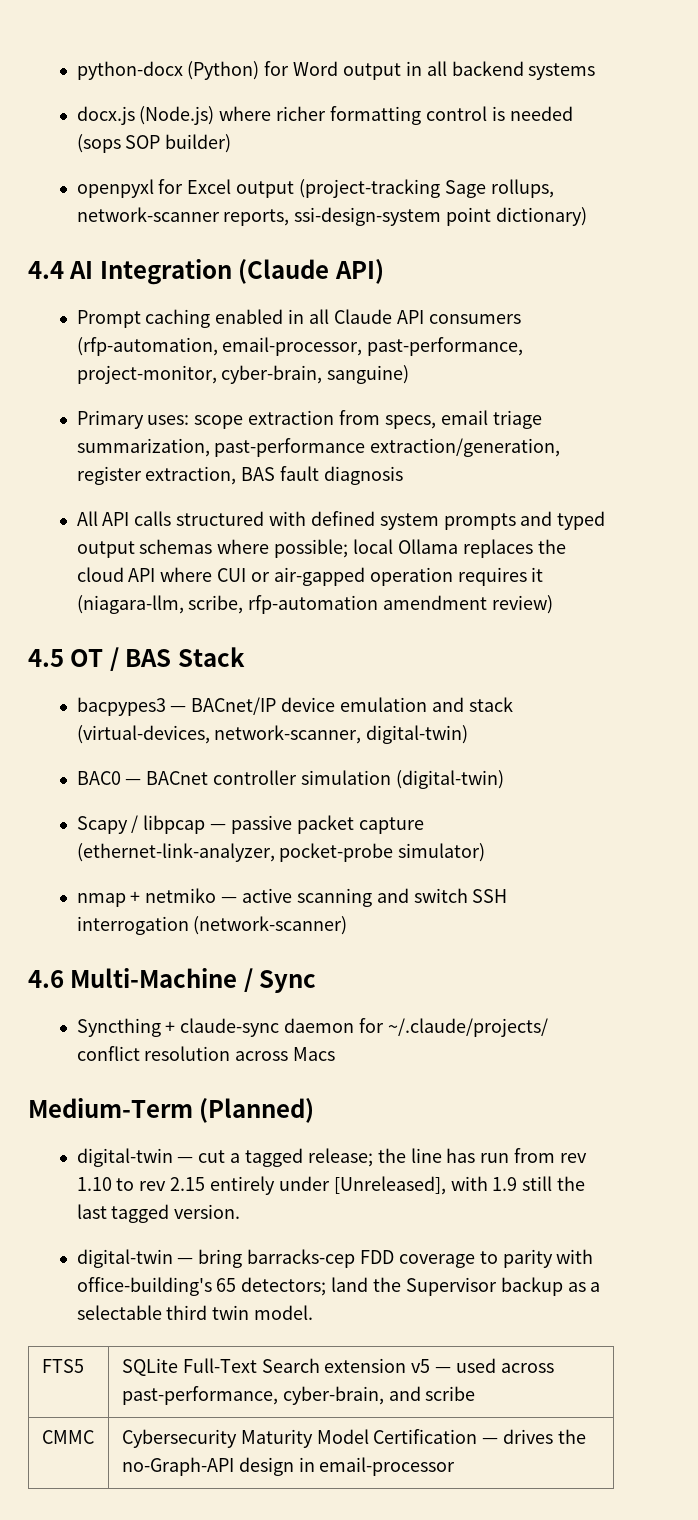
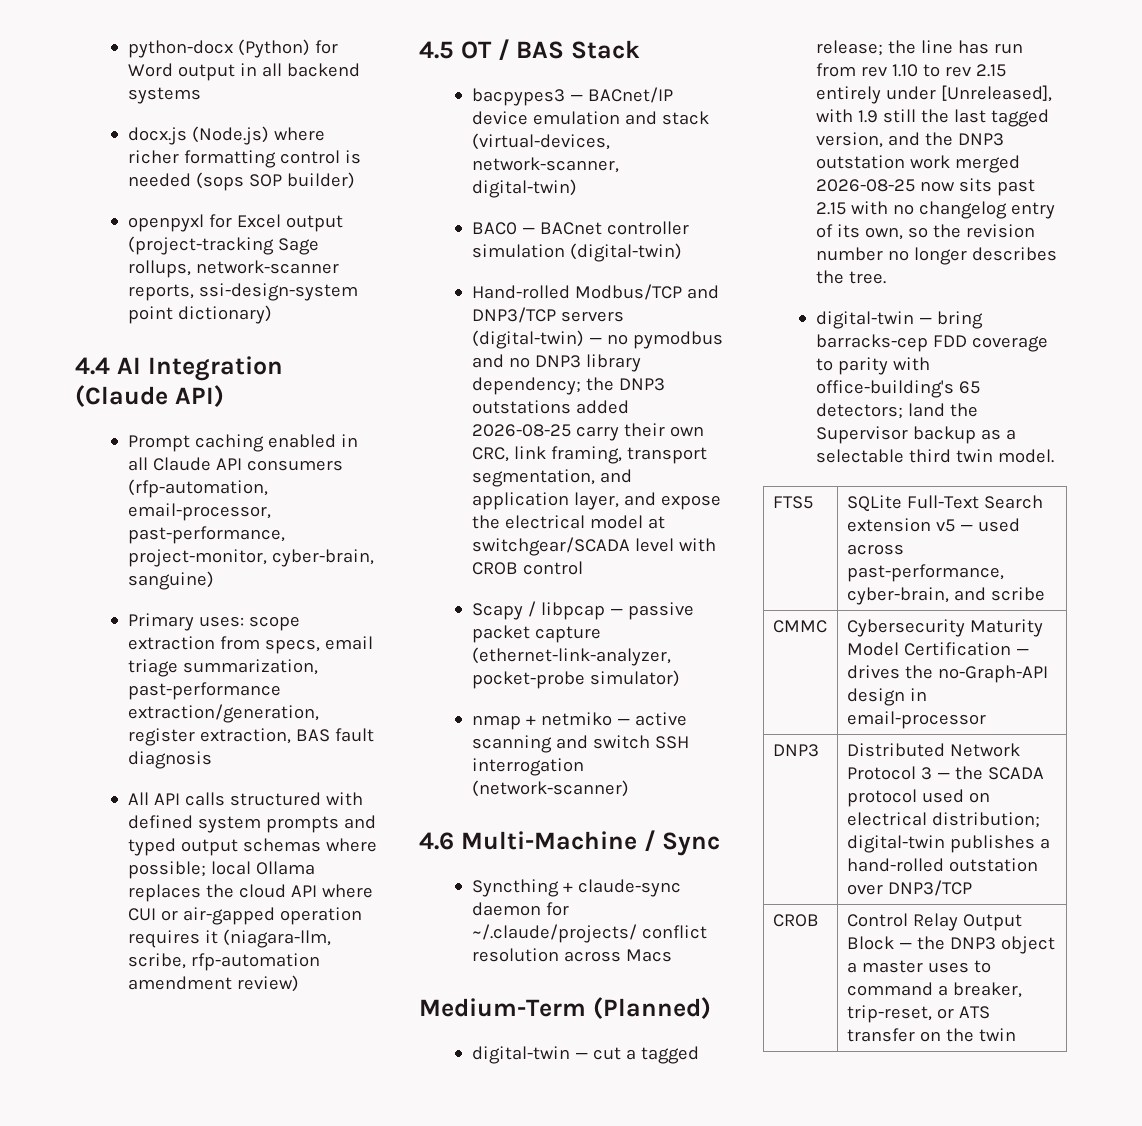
+ Hand-rolled Modbus/TCP and DNP3/TCP servers (digital-twin) — no pymodbus and no DNP3 library dependency; the DNP3 outstations added 2026-08-25 carry their own CRC, link framing, transport segmentation, and application layer, and expose the electrical model at switchgear/SCADA level with CROB control
- digital-twin — cut a tagged release; the line has run from rev 1.10 to rev 2.15 entirely under [Unreleased], with 1.9 still the last tagged version.
+ digital-twin — cut a tagged release; the line has run from rev 1.10 to rev 2.15 entirely under [Unreleased], with 1.9 still the last tagged version, and the DNP3 outstation work merged 2026-08-25 now sits past 2.15 with no changelog entry of its own, so the revision number no longer describes the tree.
+ DNP3 | Distributed Network Protocol 3 — the SCADA protocol used on electrical distribution; digital-twin publishes a hand-rolled outstation over DNP3/TCP
+ CROB | Control Relay Output Block — the DNP3 object a master uses to command a breaker, trip-reset, or ATS transfer on the twin

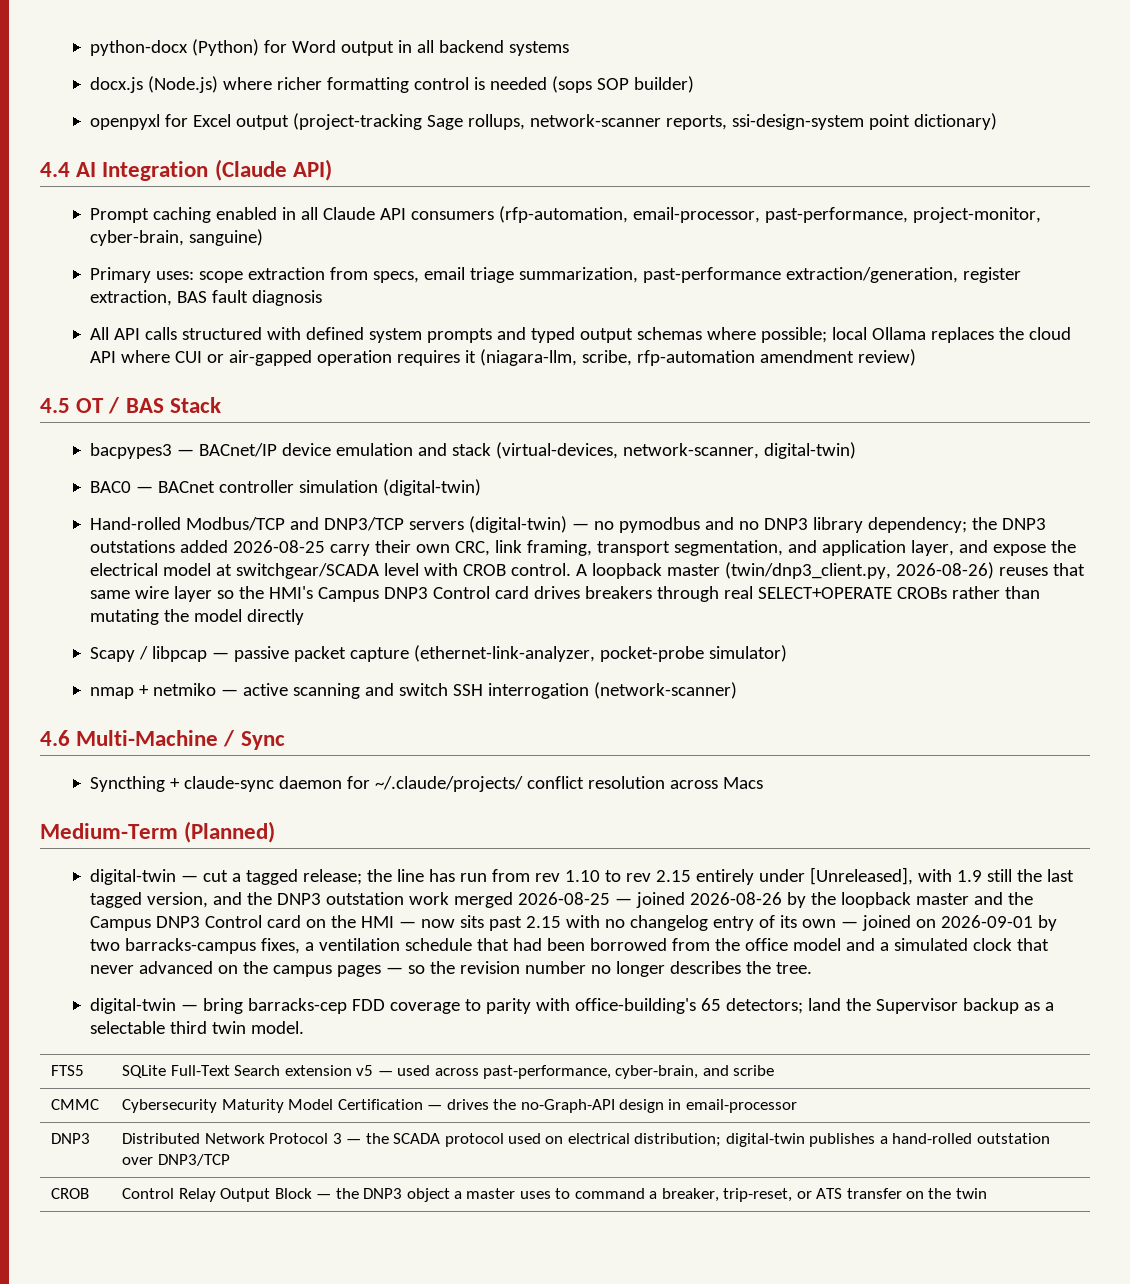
- Hand-rolled Modbus/TCP and DNP3/TCP servers (digital-twin) — no pymodbus and no DNP3 library dependency; the DNP3 outstations added 2026-08-25 carry their own CRC, link framing, transport segmentation, and application layer, and expose the electrical model at switchgear/SCADA level with CROB control
+ Hand-rolled Modbus/TCP and DNP3/TCP servers (digital-twin) — no pymodbus and no DNP3 library dependency; the DNP3 outstations added 2026-08-25 carry their own CRC, link framing, transport segmentation, and application layer, and expose the electrical model at switchgear/SCADA level with CROB control. A loopback master (twin/dnp3_client.py, 2026-08-26) reuses that same wire layer so the HMI's Campus DNP3 Control card drives breakers through real SELECT+OPERATE CROBs rather than mutating the model directly
- digital-twin — cut a tagged release; the line has run from rev 1.10 to rev 2.15 entirely under [Unreleased], with 1.9 still the last tagged version, and the DNP3 outstation work merged 2026-08-25 now sits past 2.15 with no changelog entry of its own, so the revision number no longer describes the tree.
+ digital-twin — cut a tagged release; the line has run from rev 1.10 to rev 2.15 entirely under [Unreleased], with 1.9 still the last tagged version, and the DNP3 outstation work merged 2026-08-25 — joined 2026-08-26 by the loopback master and the Campus DNP3 Control card on the HMI — now sits past 2.15 with no changelog entry of its own — joined on 2026-09-01 by two barracks-campus fixes, a ventilation schedule that had been borrowed from the office model and a simulated clock that never advanced on the campus pages — so the revision number no longer describes the tree.

